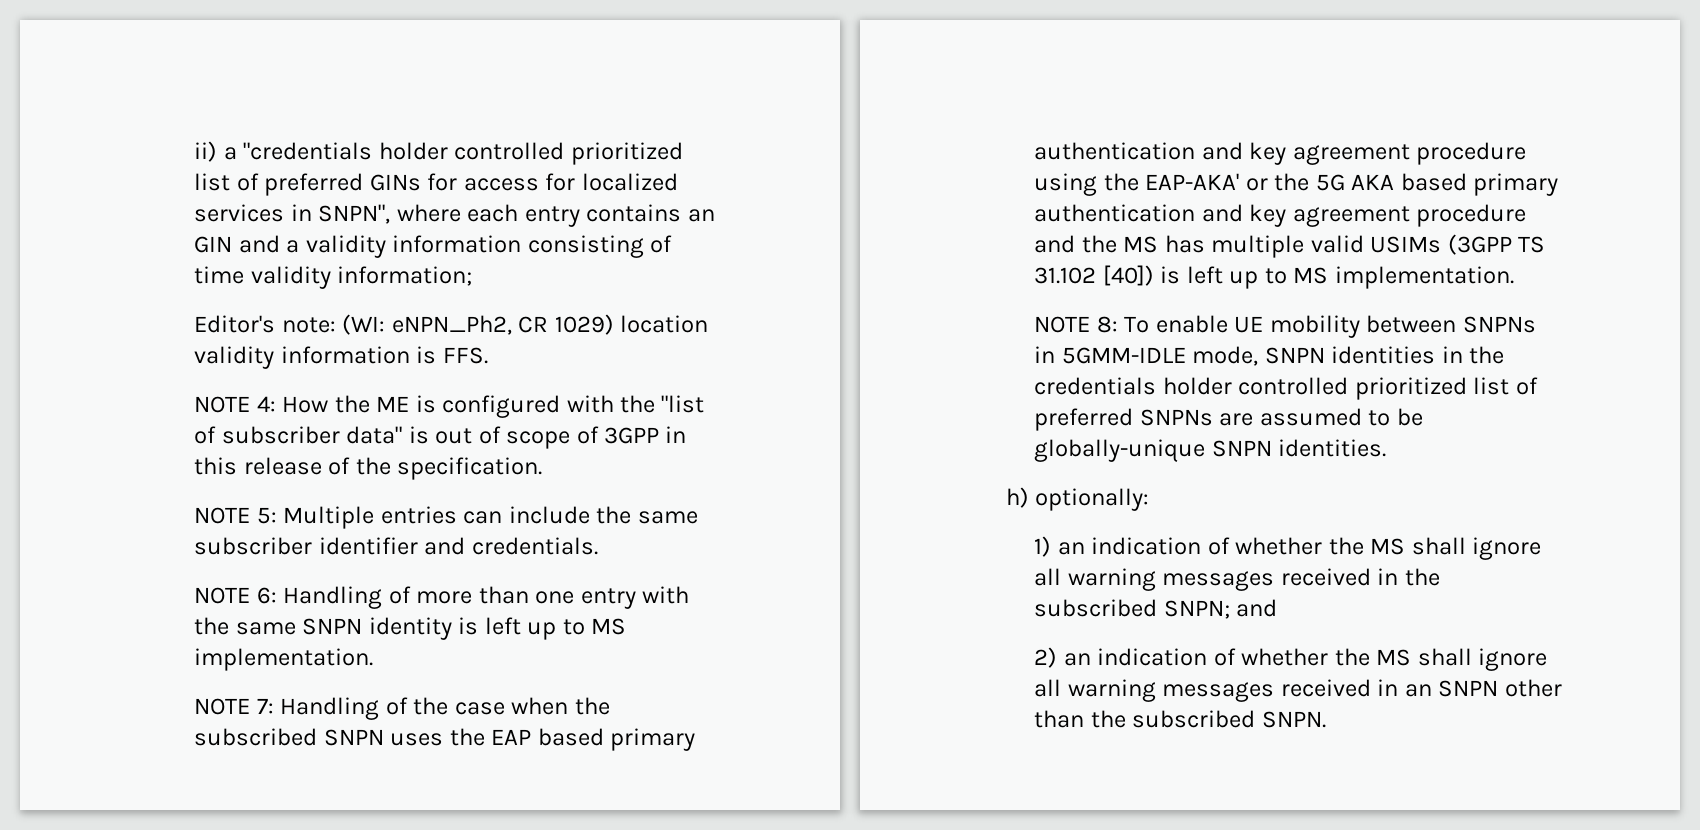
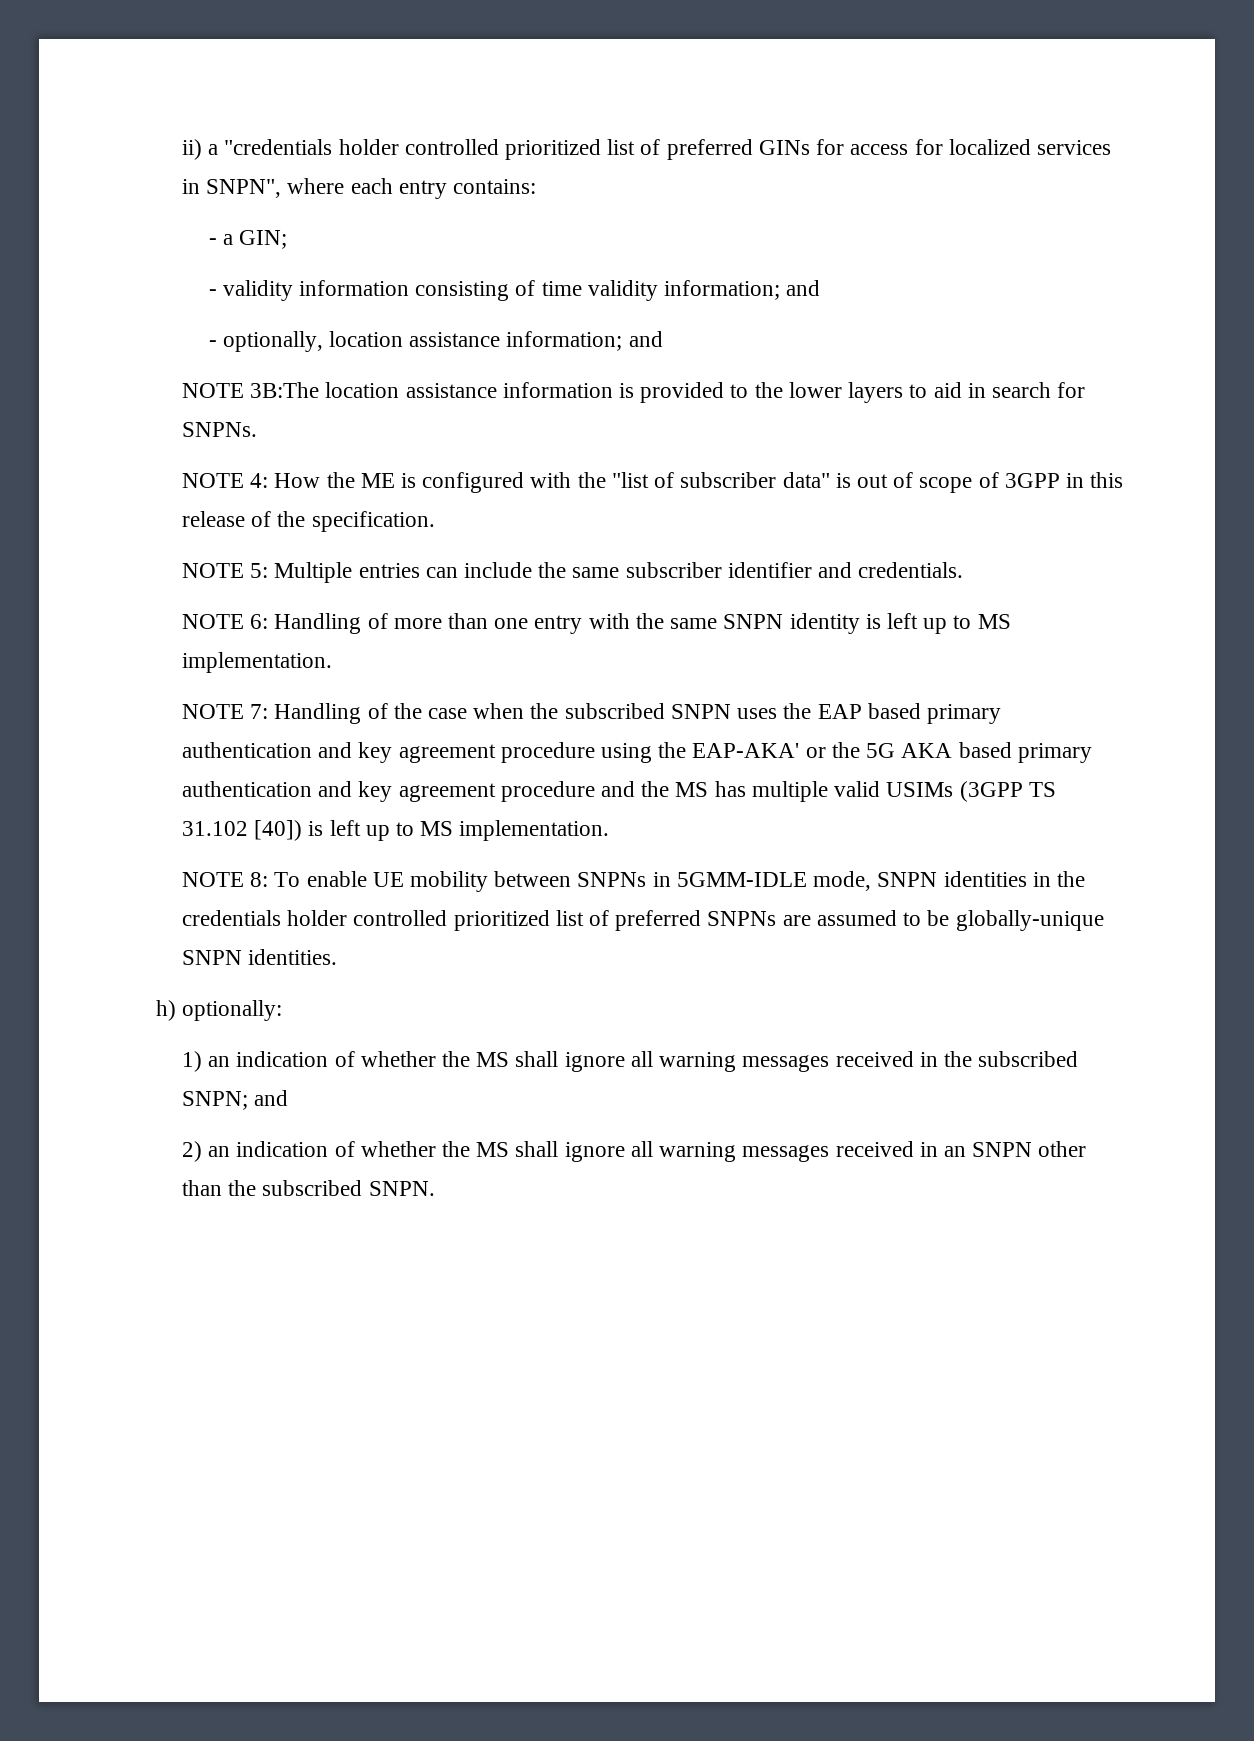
- ii) a "credentials holder controlled prioritized list of preferred GINs for access for localized services in SNPN", where each entry contains an GIN and a validity information consisting of time validity information;
- Editor's note: (WI: eNPN_Ph2, CR 1029) location validity information is FFS.
+ ii) a "credentials holder controlled prioritized list of preferred GINs for access for localized services in SNPN", where each entry contains:
+ - a GIN;
+ - validity information consisting of time validity information; and
+ - optionally, location assistance information; and
+ NOTE 3B:The location assistance information is provided to the lower layers to aid in search for SNPNs.

